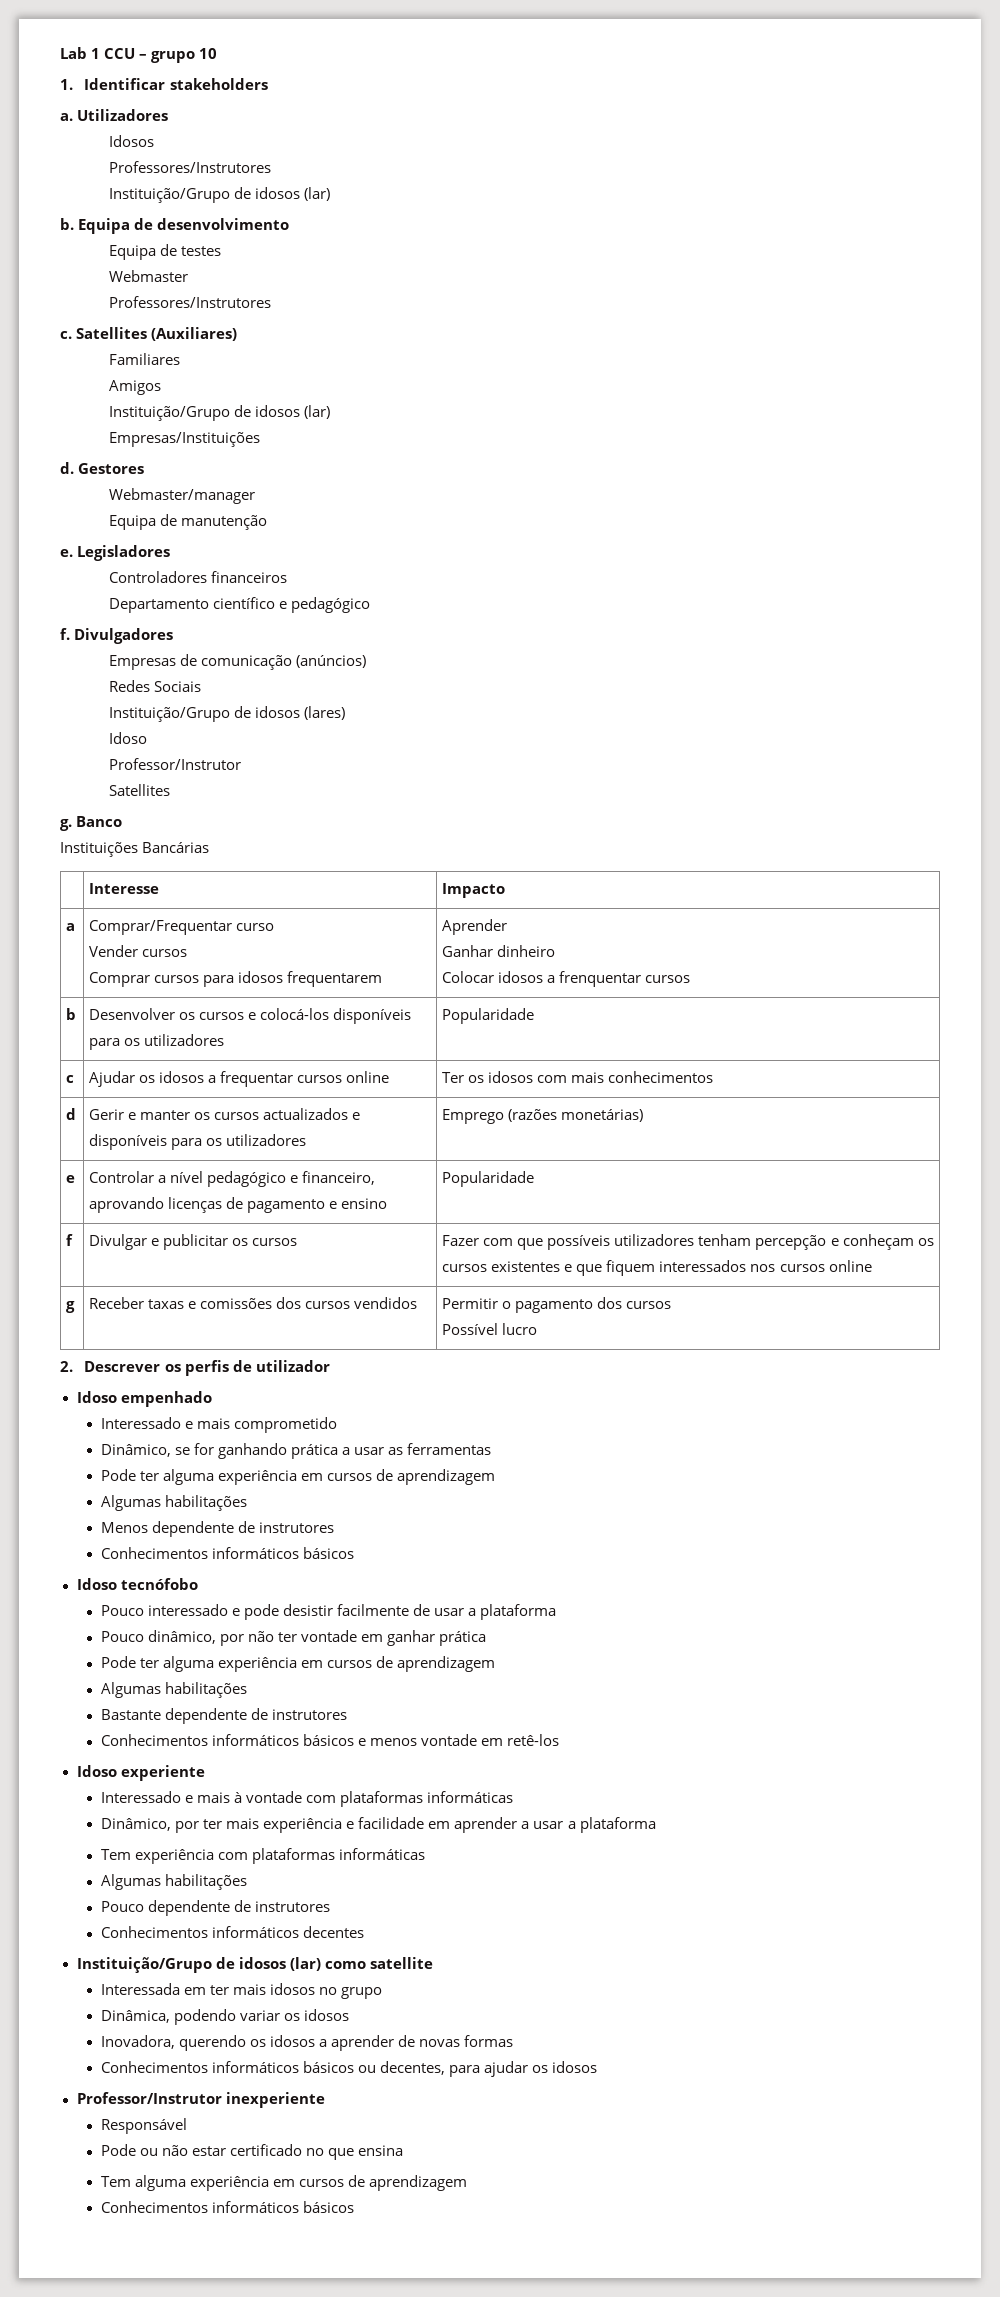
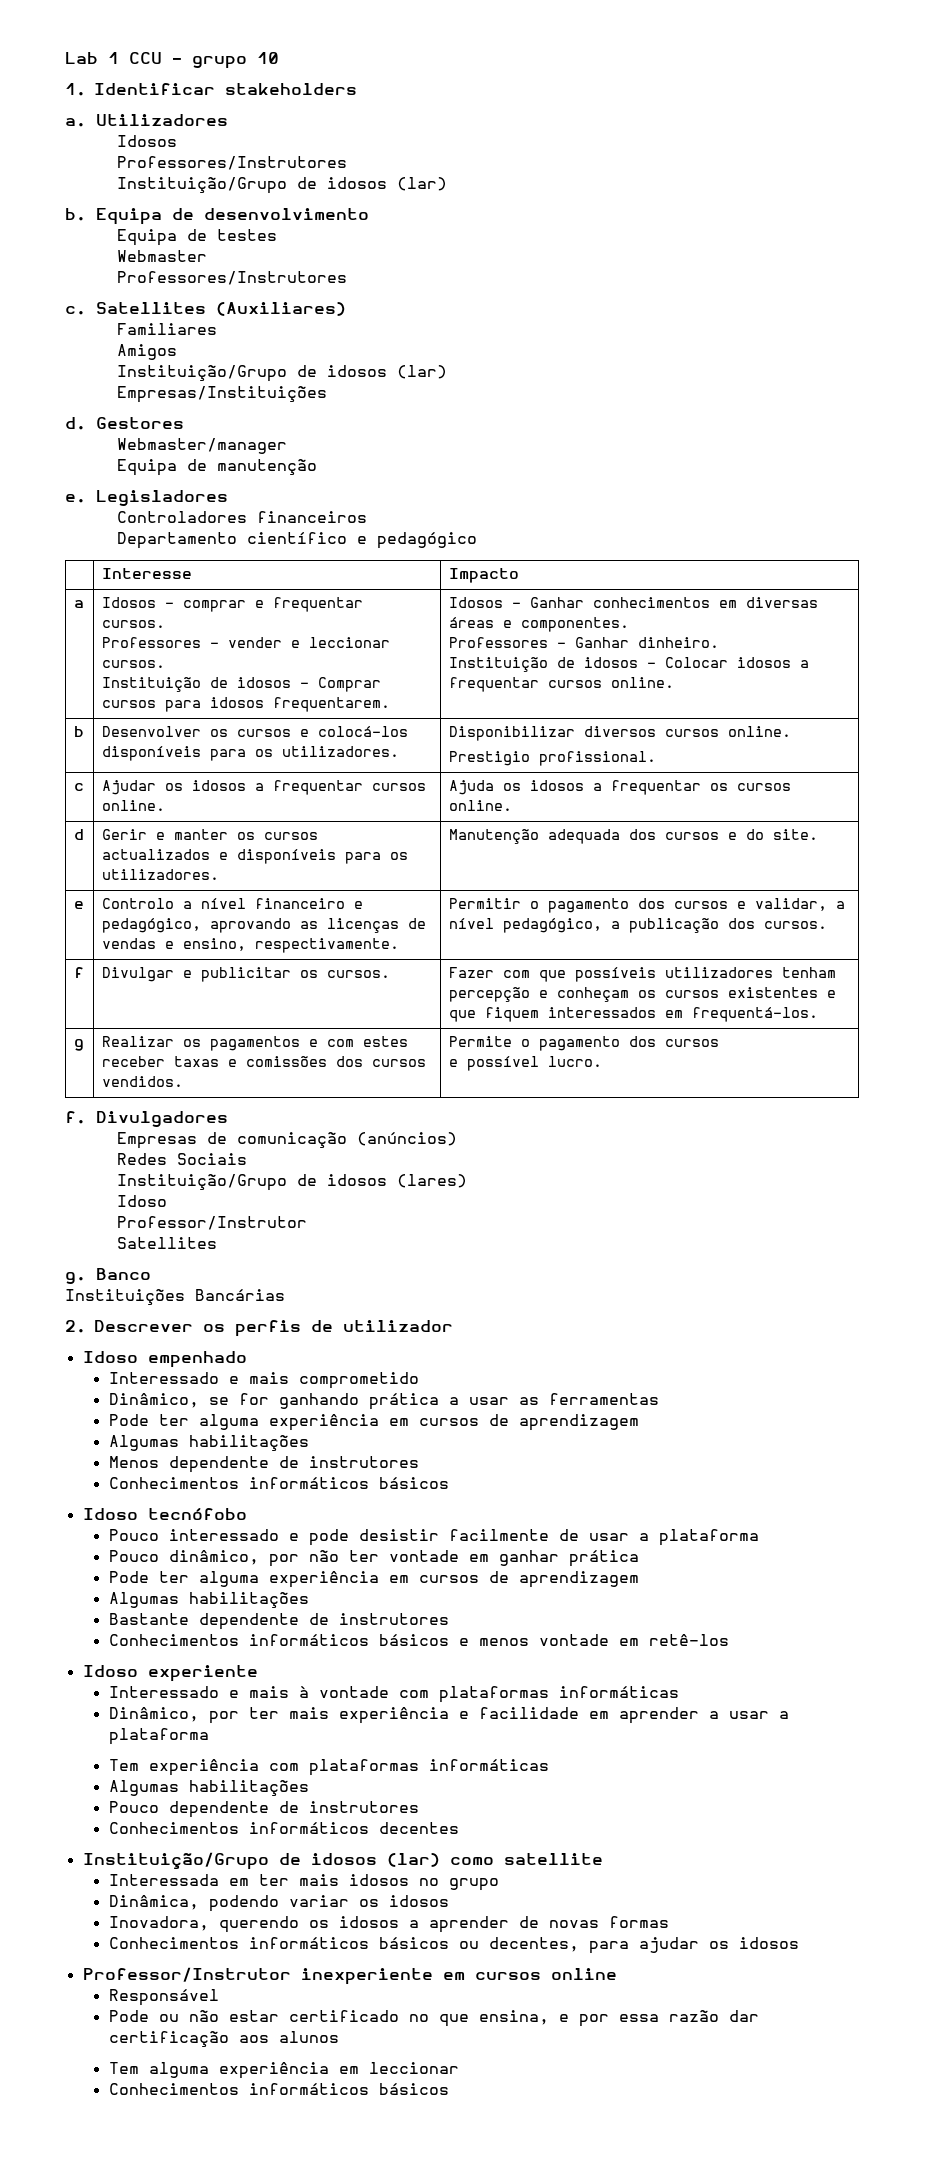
+ | Interesse | Impacto
+ a | Idosos - comprar e frequentar cursos.
+ Professores – vender e leccionar cursos.
+ Instituição de idosos – Comprar cursos para idosos frequentarem. | Idosos – Ganhar conhecimentos em diversas áreas e componentes.
+ Professores – Ganhar dinheiro.
+ Instituição de idosos – Colocar idosos a frequentar cursos online.
+ b | Desenvolver os cursos e colocá-los disponíveis para os utilizadores. | Disponibilizar diversos cursos online.
+ Prestigio profissional.
+ c | Ajudar os idosos a frequentar cursos online. | Ajuda os idosos a frequentar os cursos online.
+ d | Gerir e manter os cursos actualizados e disponíveis para os utilizadores. | Manutenção adequada dos cursos e do site.
+ e | Controlo a nível financeiro e pedagógico, aprovando as licenças de vendas e ensino, respectivamente. | Permitir o pagamento dos cursos e validar, a nível pedagógico, a publicação dos cursos.
+ f | Divulgar e publicitar os cursos. | Fazer com que possíveis utilizadores tenham percepção e conheçam os cursos existentes e que fiquem interessados em frequentá-los.
+ g | Realizar os pagamentos e com estes receber taxas e comissões dos cursos vendidos. | Permite o pagamento dos cursos
+ e possível lucro.
- | Interesse | Impacto
- a | Comprar/Frequentar curso
- Vender cursos
- Comprar cursos para idosos frequentarem | Aprender
- Ganhar dinheiro
- Colocar idosos a frenquentar cursos
- b | Desenvolver os cursos e colocá-los disponíveis para os utilizadores | Popularidade
- c | Ajudar os idosos a frequentar cursos online | Ter os idosos com mais conhecimentos
- d | Gerir e manter os cursos actualizados e disponíveis para os utilizadores | Emprego (razões monetárias)
- e | Controlar a nível pedagógico e financeiro, aprovando licenças de pagamento e ensino | Popularidade
- f | Divulgar e publicitar os cursos | Fazer com que possíveis utilizadores tenham percepção e conheçam os cursos existentes e que fiquem interessados nos cursos online
- g | Receber taxas e comissões dos cursos vendidos | Permitir o pagamento dos cursos
- Possível lucro
- Professor/Instrutor inexperiente
+ Professor/Instrutor inexperiente em cursos online
- Pode ou não estar certificado no que ensina
+ Pode ou não estar certificado no que ensina, e por essa razão dar certificação aos alunos
- Tem alguma experiência em cursos de aprendizagem
+ Tem alguma experiência em leccionar

